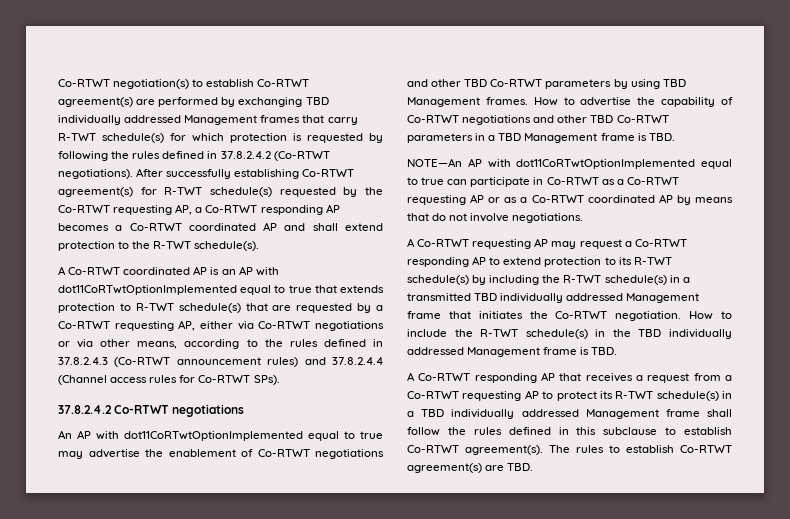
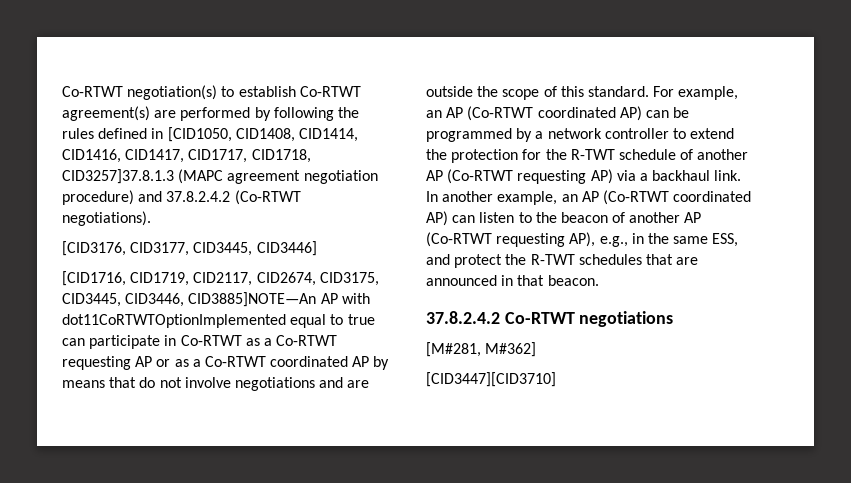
- Co-RTWT negotiation(s) to establish Co-RTWT agreement(s) are performed by exchanging TBD individually addressed Management frames that carry R-TWT schedule(s) for which protection is requested by following the rules defined in 37.8.2.4.2 (Co-RTWT negotiations). After successfully establishing Co-RTWT agreement(s) for R-TWT schedule(s) requested by the Co-RTWT requesting AP, a Co-RTWT responding AP becomes a Co-RTWT coordinated AP and shall extend protection to the R-TWT schedule(s).
- A Co-RTWT coordinated AP is an AP with dot11CoRTwtOptionImplemented equal to true that extends protection to R-TWT schedule(s) that are requested by a Co-RTWT requesting AP, either via Co-RTWT negotiations or via other means, according to the rules defined in 37.8.2.4.3 (Co-RTWT announcement rules) and 37.8.2.4.4 (Channel access rules for Co-RTWT SPs).
+ Co-RTWT negotiation(s) to establish Co-RTWT agreement(s) are performed by following the rules defined in [CID1050, CID1408, CID1414, CID1416, CID1417, CID1717, CID1718, CID3257]37.8.1.3 (MAPC agreement negotiation procedure) and 37.8.2.4.2 (Co-RTWT negotiations).
+ [CID3176, CID3177, CID3445, CID3446]
+ [CID1716, CID1719, CID2117, CID2674, CID3175, CID3445, CID3446, CID3885]NOTE—An AP with dot11CoRTWTOptionImplemented equal to true can participate in Co-RTWT as a Co-RTWT requesting AP or as a Co-RTWT coordinated AP by means that do not involve negotiations and are outside the scope of this standard. For example, an AP (Co-RTWT coordinated AP) can be programmed by a network controller to extend the protection for the R-TWT schedule of another AP (Co-RTWT requesting AP) via a backhaul link. In another example, an AP (Co-RTWT coordinated AP) can listen to the beacon of another AP (Co-RTWT requesting AP), e.g., in the same ESS, and protect the R-TWT schedules that are announced in that beacon.
  37.8.2.4.2 Co-RTWT negotiations
- An AP with dot11CoRTwtOptionImplemented equal to true may advertise the enablement of Co-RTWT negotiations and other TBD Co-RTWT parameters by using TBD Management frames. How to advertise the capability of Co-RTWT negotiations and other TBD Co-RTWT parameters in a TBD Management frame is TBD.
- NOTE—An AP with dot11CoRTwtOptionImplemented equal to true can participate in Co-RTWT as a Co-RTWT requesting AP or as a Co-RTWT coordinated AP by means that do not involve negotiations.
- A Co-RTWT requesting AP may request a Co-RTWT responding AP to extend protection to its R-TWT schedule(s) by including the R-TWT schedule(s) in a transmitted TBD individually addressed Management frame that initiates the Co-RTWT negotiation. How to include the R-TWT schedule(s) in the TBD individually addressed Management frame is TBD.
- A Co-RTWT responding AP that receives a request from a Co-RTWT requesting AP to protect its R-TWT schedule(s) in a TBD individually addressed Management frame shall follow the rules defined in this subclause to establish Co-RTWT agreement(s). The rules to establish Co-RTWT agreement(s) are TBD.
+ [M#281, M#362]
+ [CID3447][CID3710]

